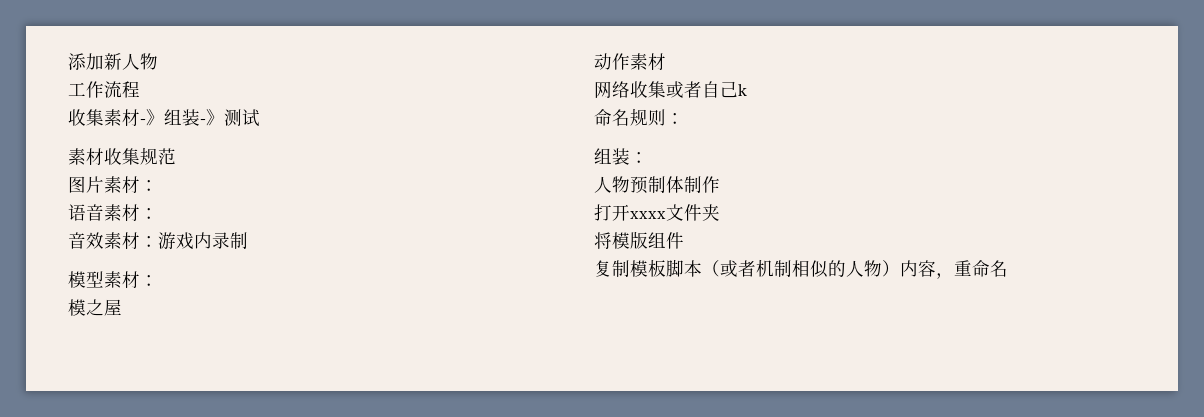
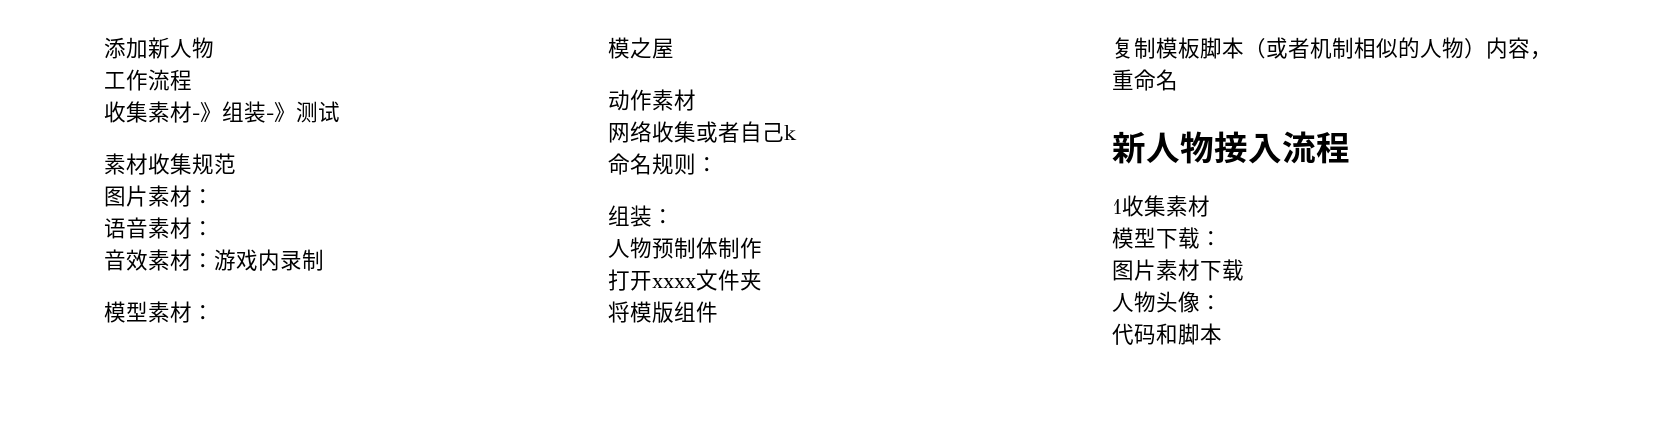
+ 新人物接入流程
+ 1收集素材
+ 模型下载：
+ 图片素材下载
+ 人物头像：
+ 代码和脚本

